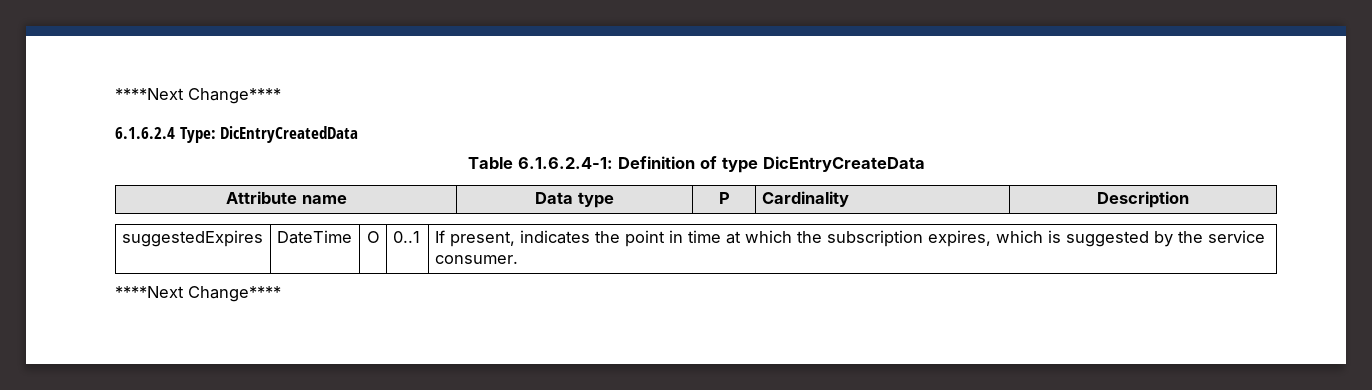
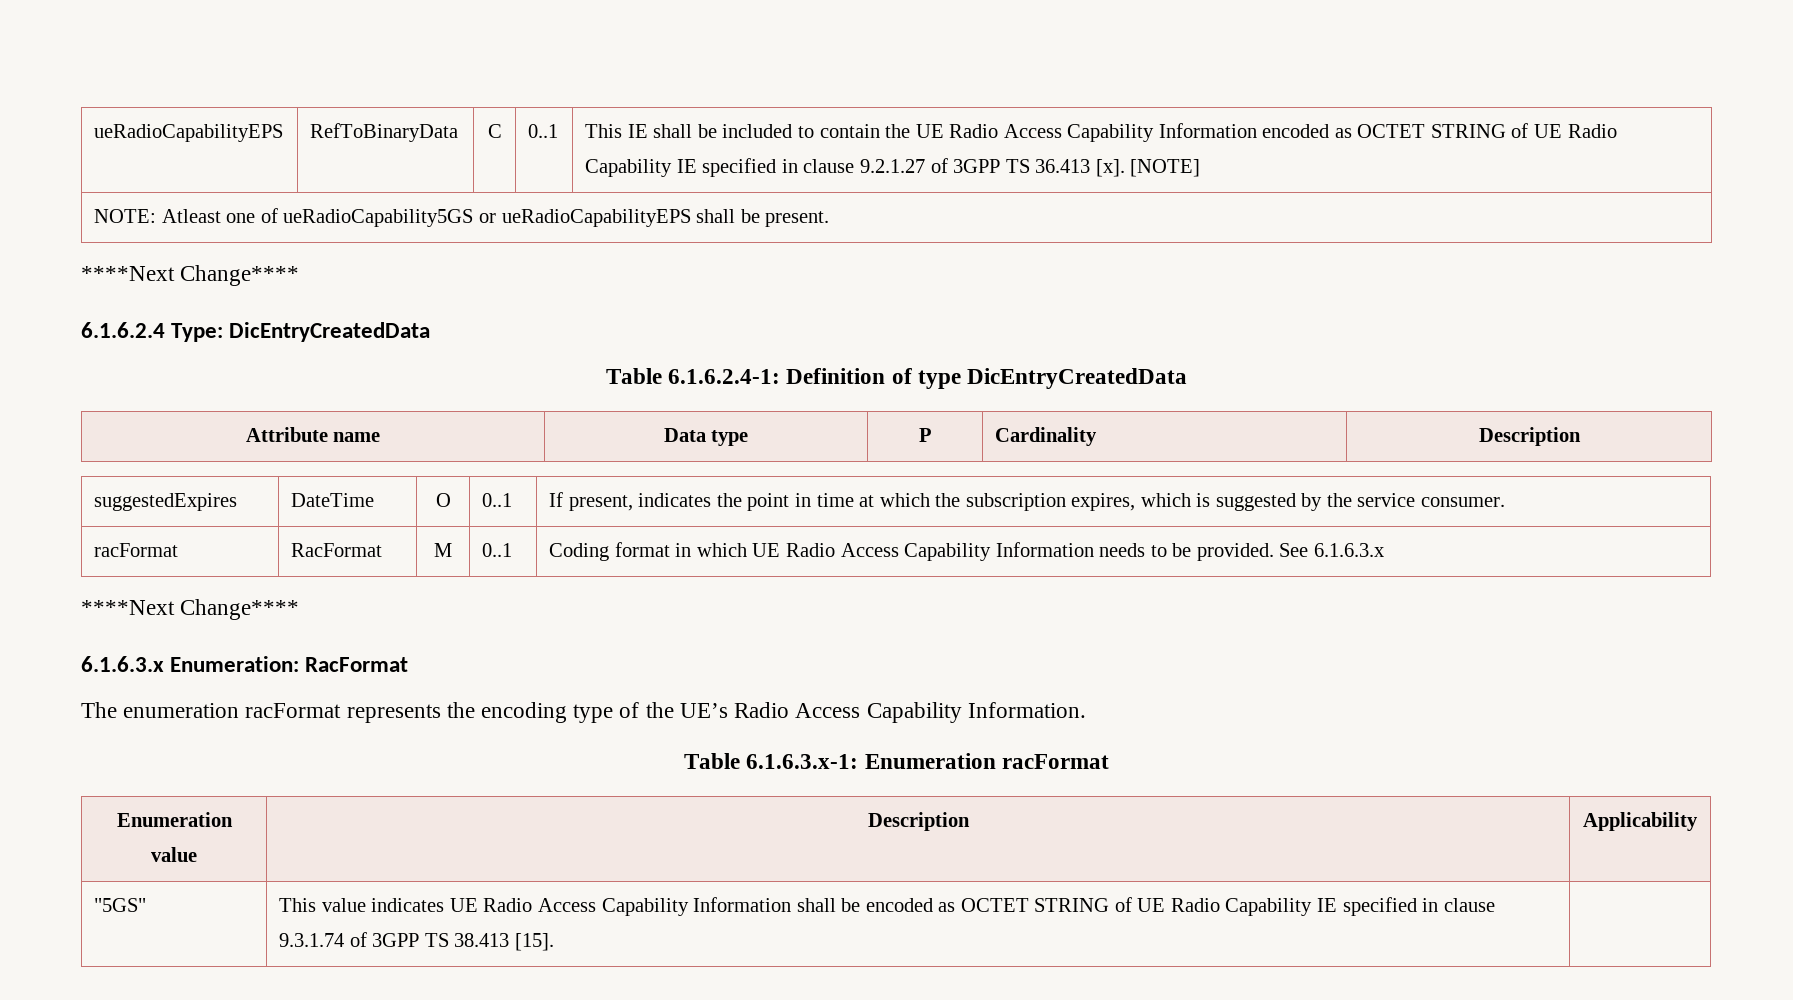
+ ueRadioCapabilityEPS | RefToBinaryData | C | 0..1 | This IE shall be included to contain the UE Radio Access Capability Information encoded as OCTET STRING of UE Radio Capability IE specified in clause 9.2.1.27 of 3GPP TS 36.413 [x]. [NOTE]
+ NOTE: Atleast one of ueRadioCapability5GS or ueRadioCapabilityEPS shall be present.
- Table 6.1.6.2.4-1: Definition of type DicEntryCreateData
+ Table 6.1.6.2.4-1: Definition of type DicEntryCreatedData
  suggestedExpires | DateTime | O | 0..1 | If present, indicates the point in time at which the subscription expires, which is suggested by the service consumer.
+ racFormat | RacFormat | M | 0..1 | Coding format in which UE Radio Access Capability Information needs to be provided. See 6.1.6.3.x
  ****Next Change****
+ 6.1.6.3.x Enumeration: RacFormat
+ The enumeration racFormat represents the encoding type of the UE’s Radio Access Capability Information.
+ Table 6.1.6.3.x-1: Enumeration racFormat
+ Enumeration value | Description | Applicability
+ "5GS" | This value indicates UE Radio Access Capability Information shall be encoded as OCTET STRING of UE Radio Capability IE specified in clause 9.3.1.74 of 3GPP TS 38.413 [15]. |

